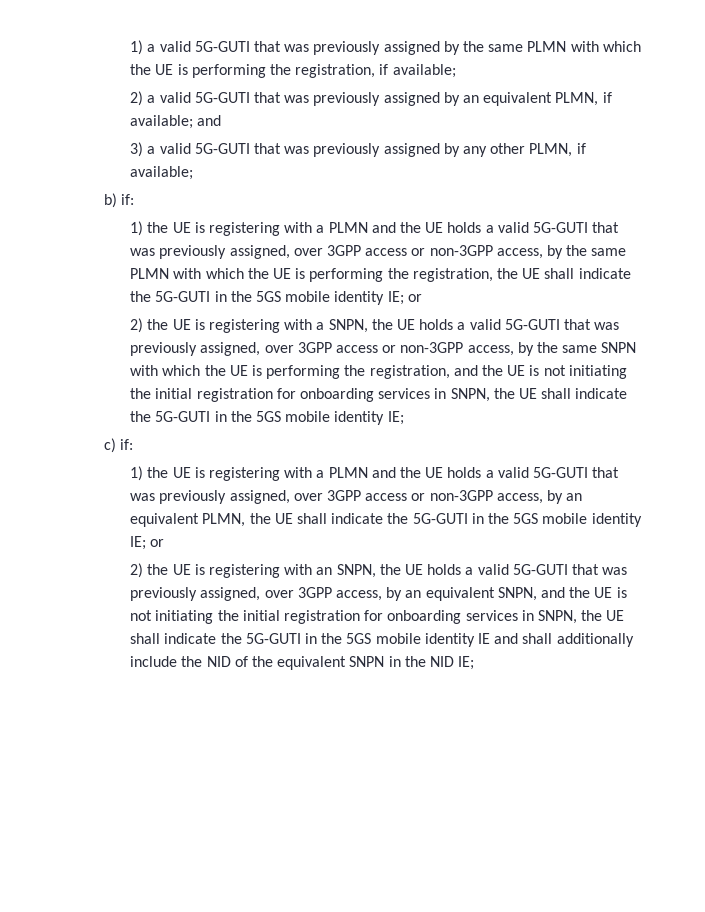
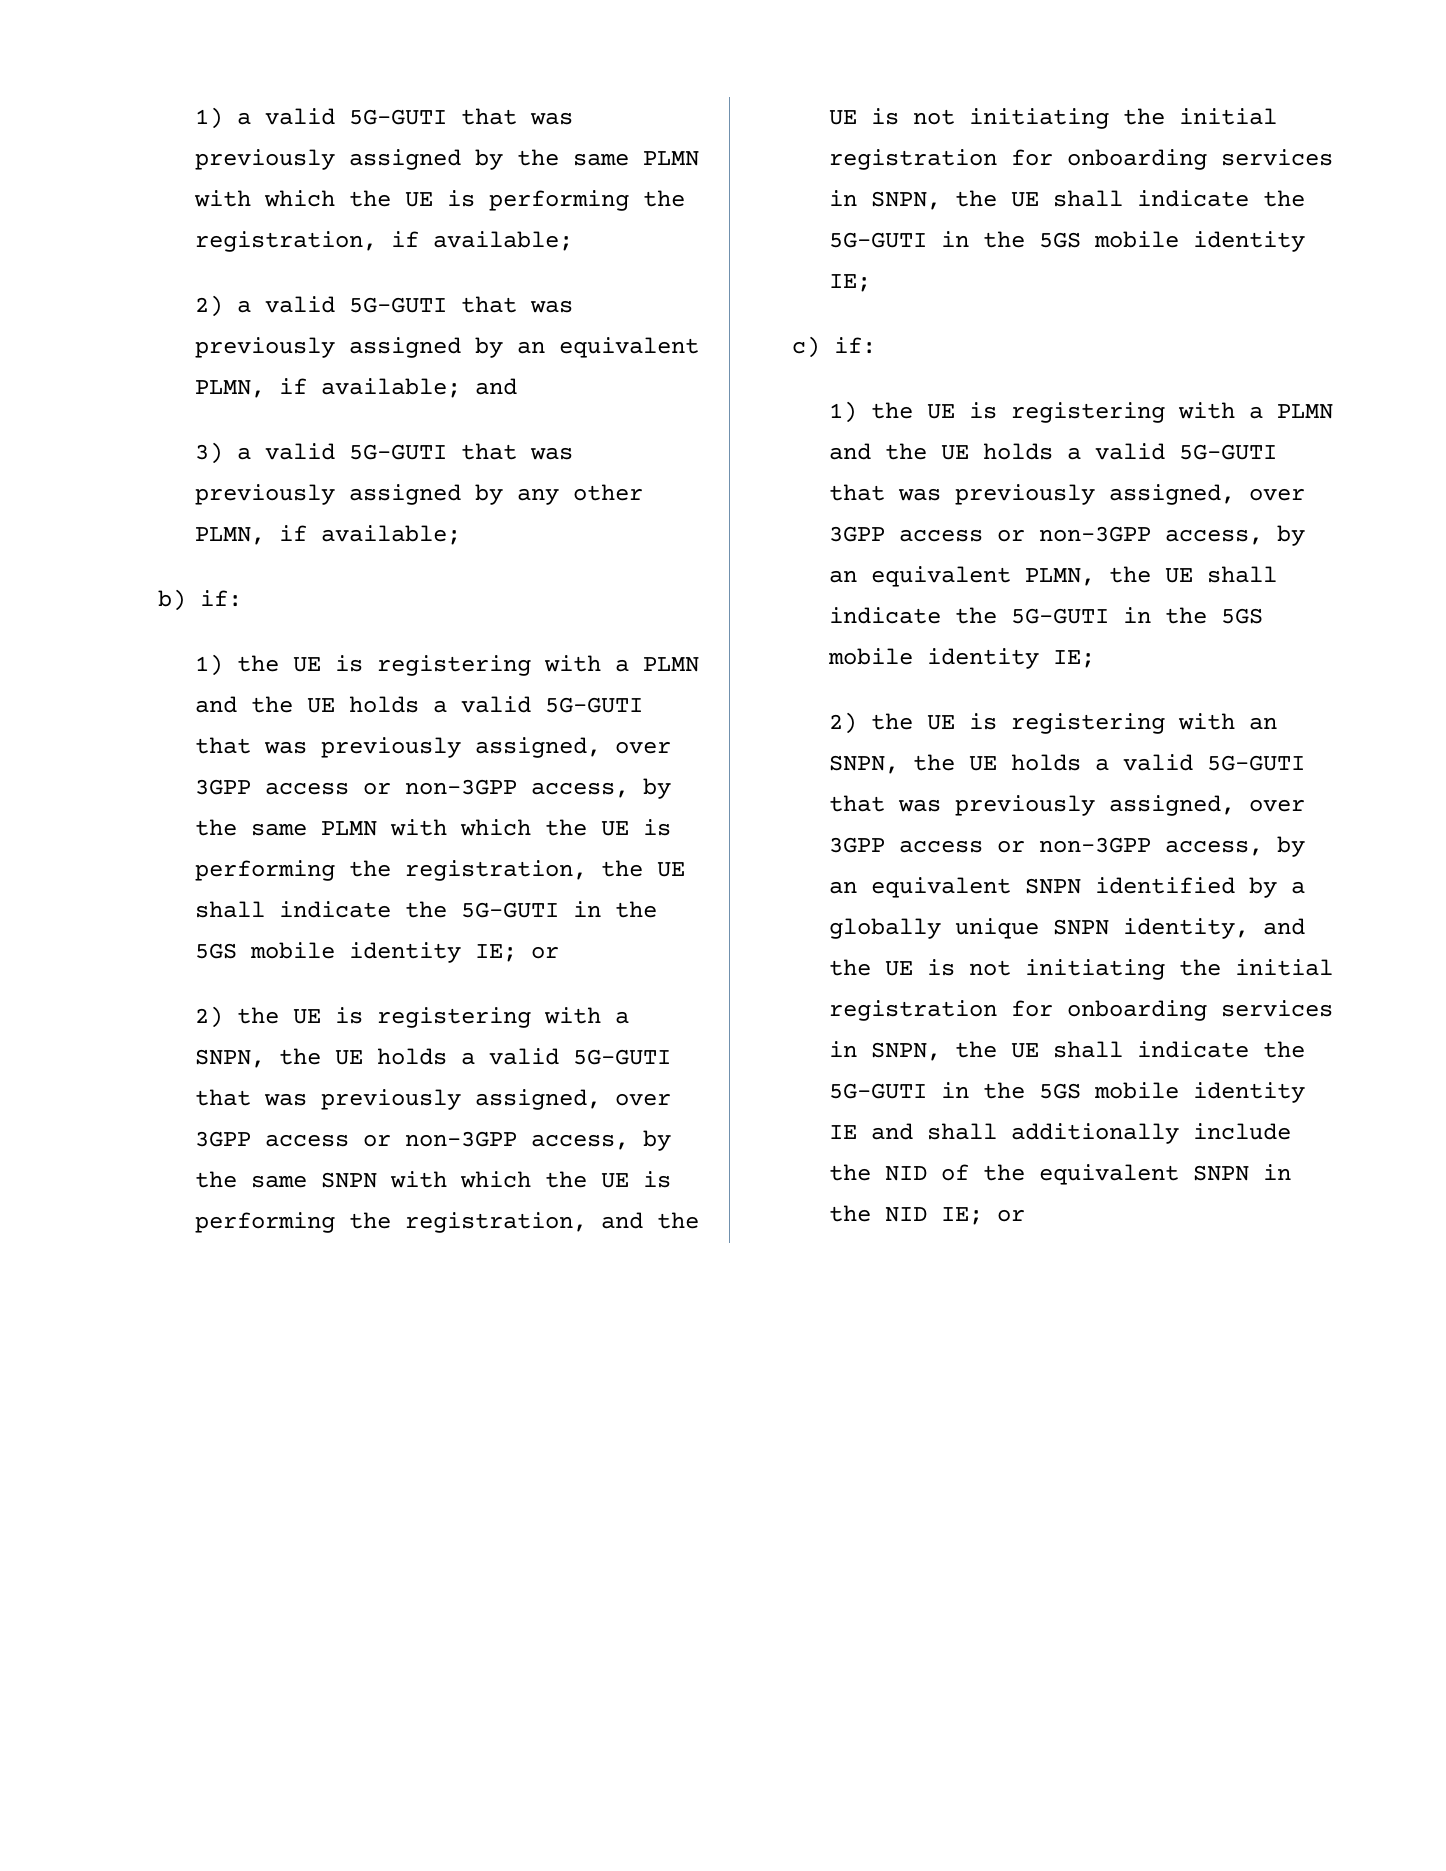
- 1) the UE is registering with a PLMN and the UE holds a valid 5G-GUTI that was previously assigned, over 3GPP access or non-3GPP access, by an equivalent PLMN, the UE shall indicate the 5G-GUTI in the 5GS mobile identity IE; or
+ 1) the UE is registering with a PLMN and the UE holds a valid 5G-GUTI that was previously assigned, over 3GPP access or non-3GPP access, by an equivalent PLMN, the UE shall indicate the 5G-GUTI in the 5GS mobile identity IE;
- 2) the UE is registering with an SNPN, the UE holds a valid 5G-GUTI that was previously assigned, over 3GPP access, by an equivalent SNPN, and the UE is not initiating the initial registration for onboarding services in SNPN, the UE shall indicate the 5G-GUTI in the 5GS mobile identity IE and shall additionally include the NID of the equivalent SNPN in the NID IE;
+ 2) the UE is registering with an SNPN, the UE holds a valid 5G-GUTI that was previously assigned, over 3GPP access or non-3GPP access, by an equivalent SNPN identified by a globally unique SNPN identity, and the UE is not initiating the initial registration for onboarding services in SNPN, the UE shall indicate the 5G-GUTI in the 5GS mobile identity IE and shall additionally include the NID of the equivalent SNPN in the NID IE; or

